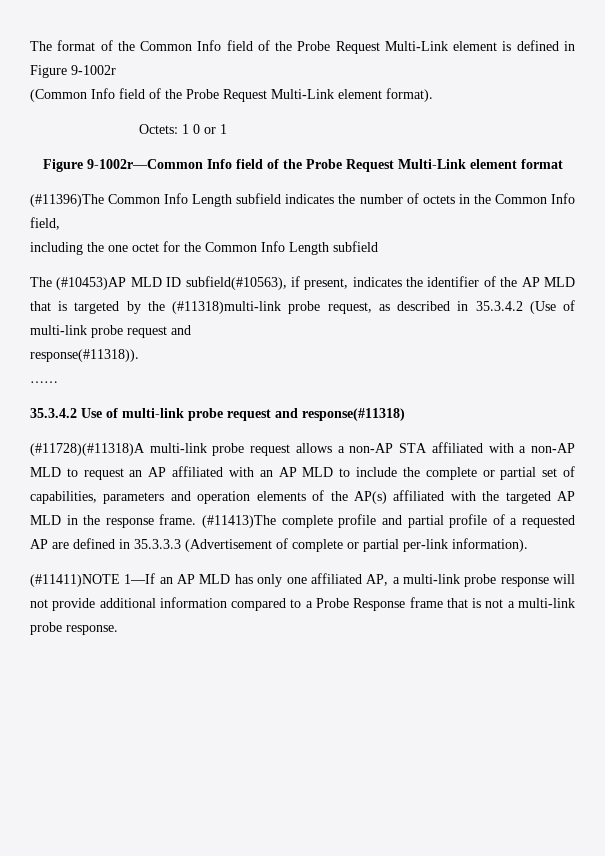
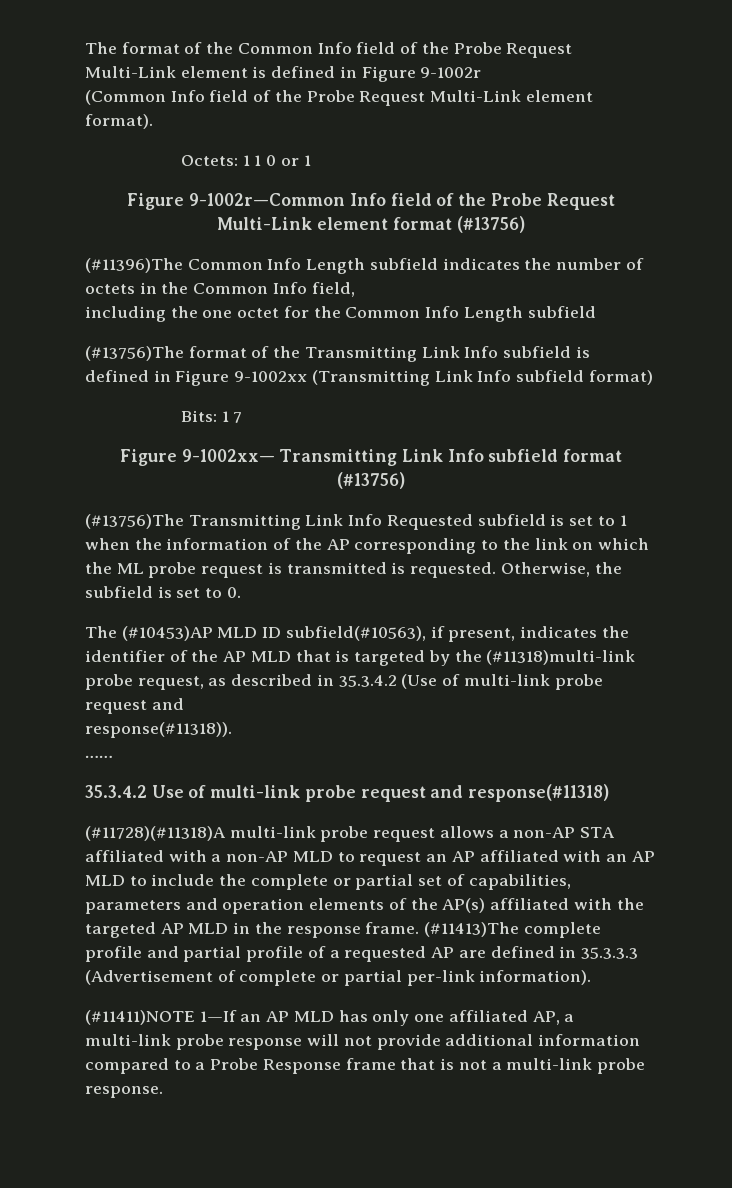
- Octets: 1 0 or 1
+ Octets: 1 1 0 or 1
- Figure 9-1002r—Common Info field of the Probe Request Multi-Link element format
+ Figure 9-1002r—Common Info field of the Probe Request Multi-Link element format (#13756)
+ (#13756)The format of the Transmitting Link Info subfield is defined in Figure 9-1002xx (Transmitting Link Info subfield format)
+ Bits: 1 7
+ Figure 9-1002xx— Transmitting Link Info subfield format (#13756)
+ (#13756)The Transmitting Link Info Requested subfield is set to 1 when the information of the AP corresponding to the link on which the ML probe request is transmitted is requested. Otherwise, the subfield is set to 0.

